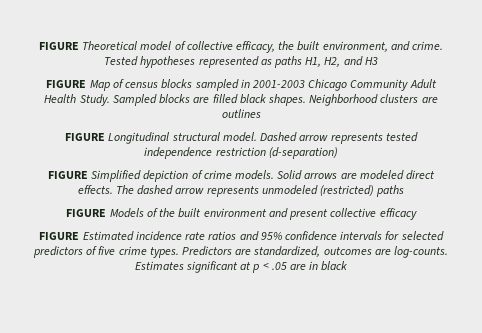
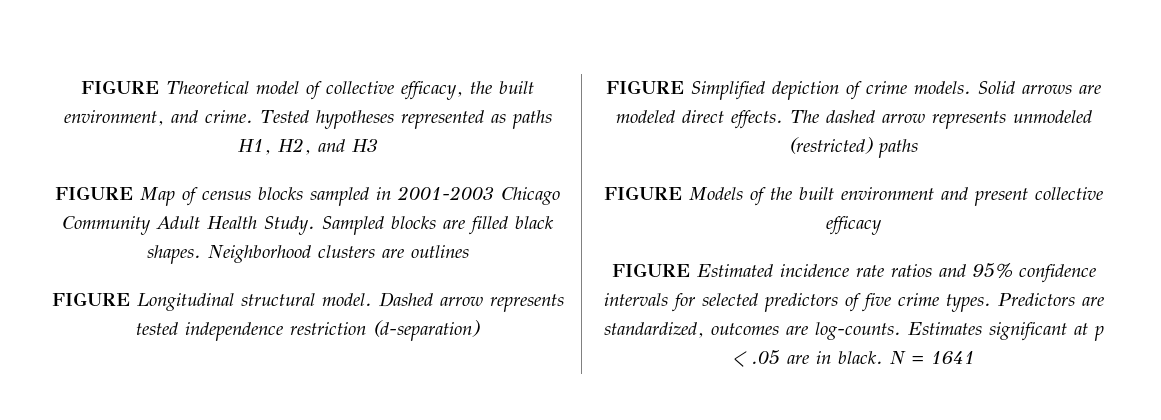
- Estimates significant at p < .05 are in black
+ Estimates significant at p < .05 are in black. N = 1641

